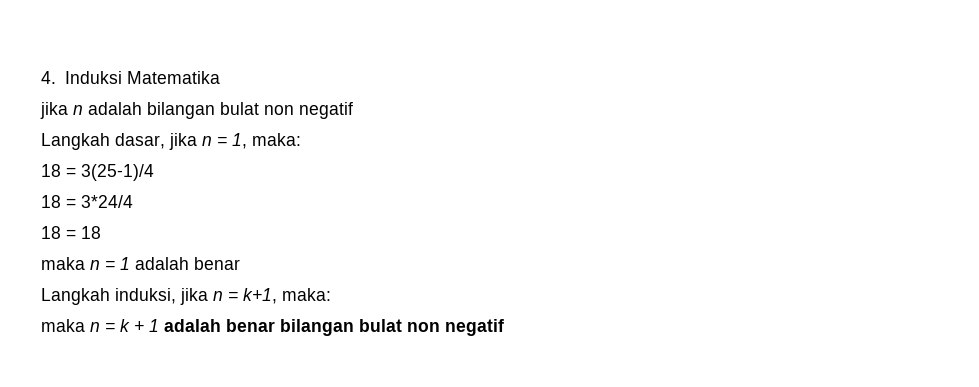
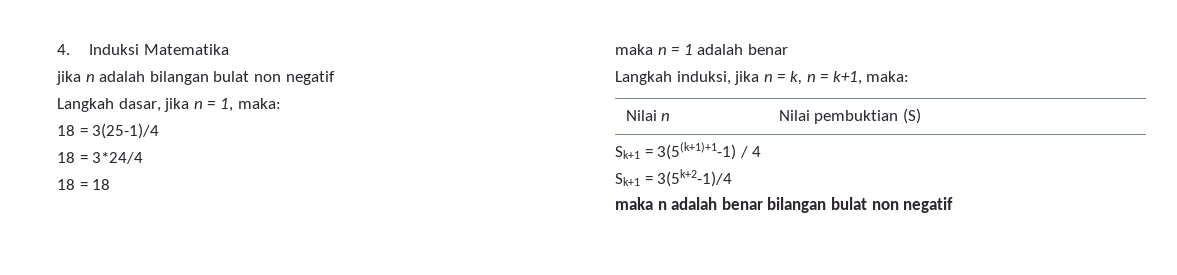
- Langkah induksi, jika n = k+1, maka:
+ Langkah induksi, jika n = k, n = k+1, maka:
- maka n = k + 1 adalah benar bilangan bulat non negatif
+ Nilai n | Nilai pembuktian (S)
+ Sk+1 = 3(5(k+1)+1-1) / 4
+ Sk+1 = 3(5k+2-1)/4
+ maka n adalah benar bilangan bulat non negatif

